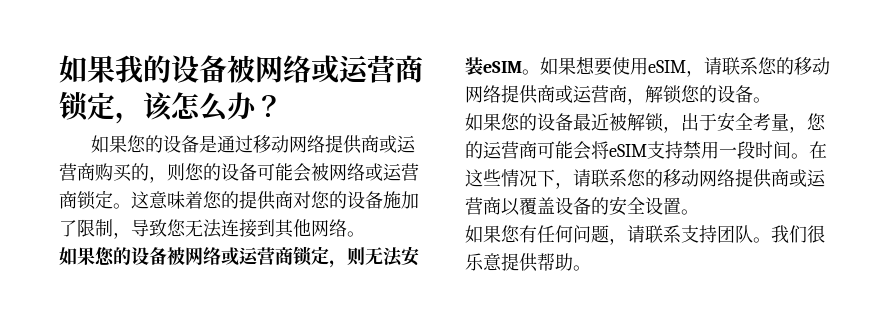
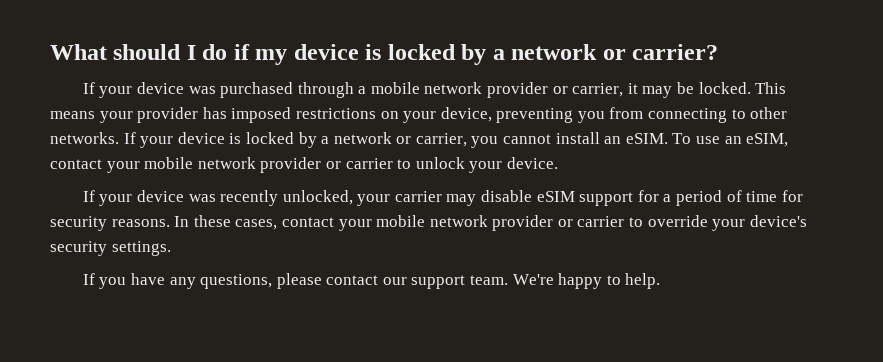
- 如果我的设备被网络或运营商锁定，该怎么办？
- 如果您的设备是通过移动网络提供商或运营商购买的，则您的设备可能会被网络或运营商锁定。这意味着您的提供商对您的设备施加了限制，导致您无法连接到其他网络。
- 如果您的设备被网络或运营商锁定，则无法安装eSIM。如果想要使用eSIM，请联系您的移动网络提供商或运营商，解锁您的设备。
- 如果您的设备最近被解锁，出于安全考量，您的运营商可能会将eSIM支持禁用一段时间。在这些情况下，请联系您的移动网络提供商或运营商以覆盖设备的安全设置。
- 如果您有任何问题，请联系支持团队。我们很乐意提供帮助。
+ What should I do if my device is locked by a network or carrier?
+ If your device was purchased through a mobile network provider or carrier, it may be locked. This means your provider has imposed restrictions on your device, preventing you from connecting to other networks. If your device is locked by a network or carrier, you cannot install an eSIM. To use an eSIM, contact your mobile network provider or carrier to unlock your device.
+ If your device was recently unlocked, your carrier may disable eSIM support for a period of time for security reasons. In these cases, contact your mobile network provider or carrier to override your device's security settings.
+ If you have any questions, please contact our support team. We're happy to help.

